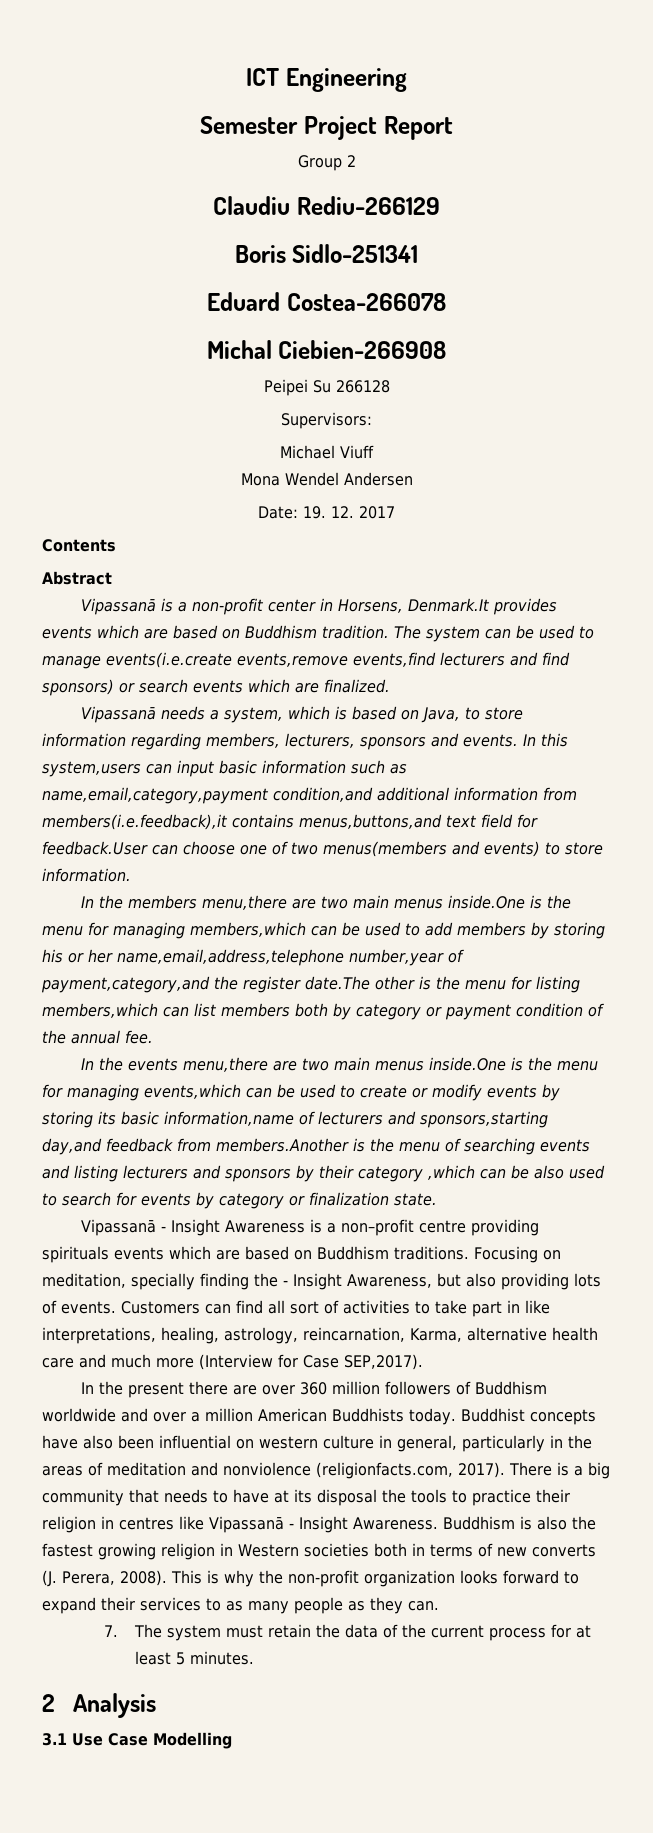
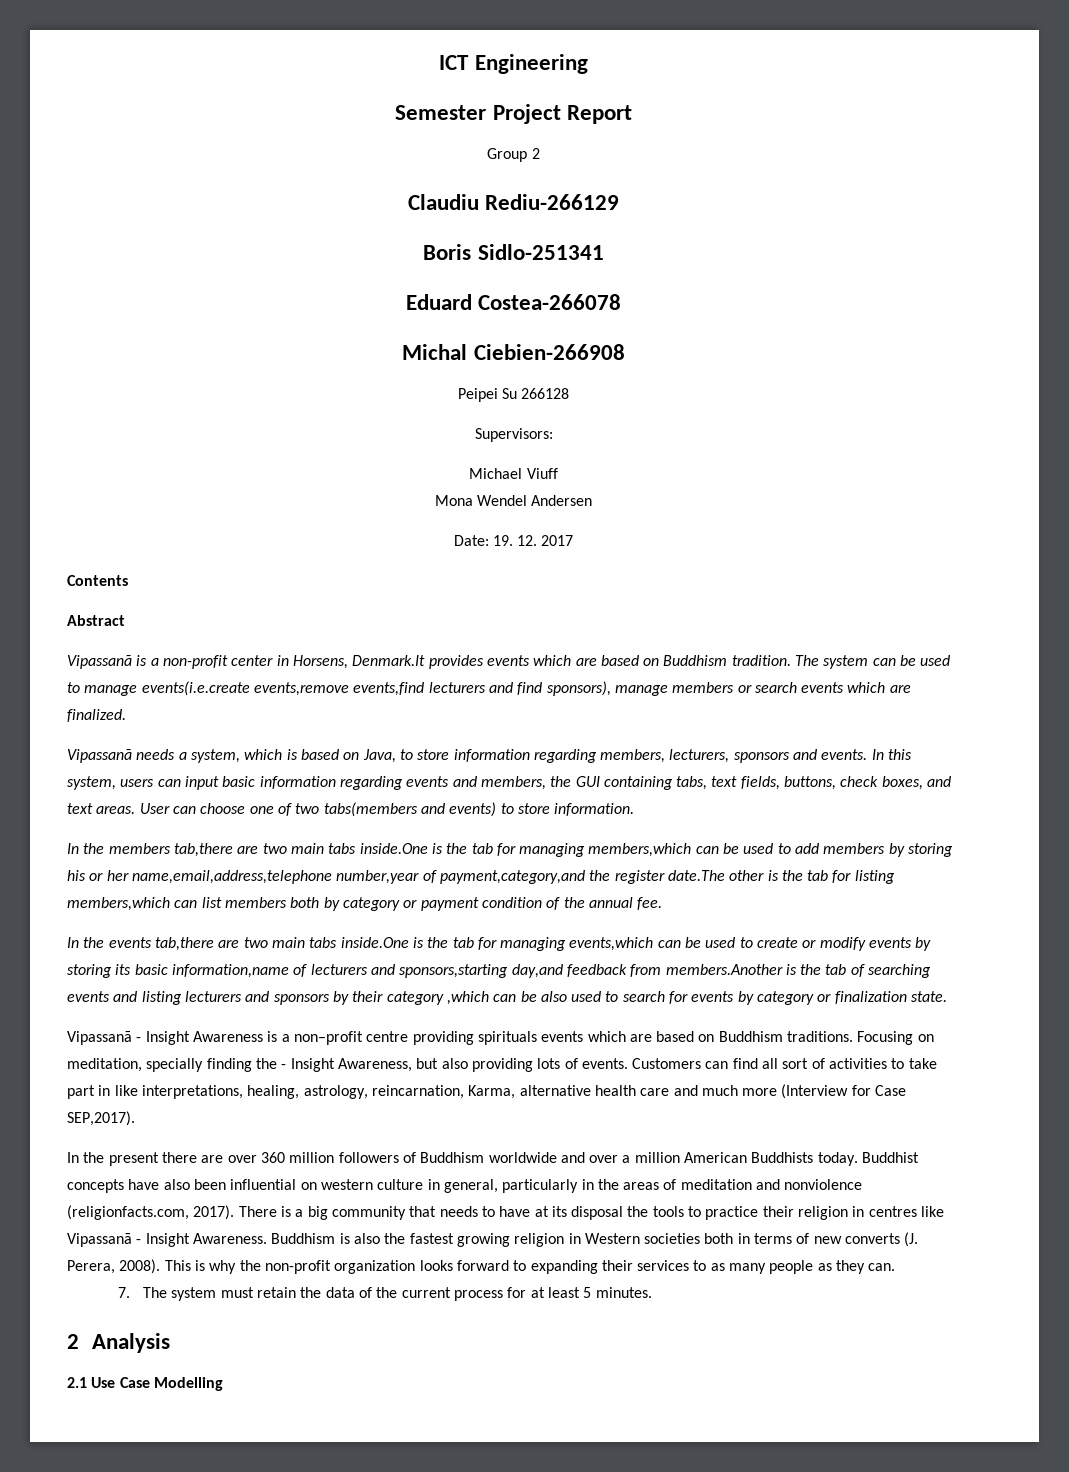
- The system can be used to manage events(i.e.create events,remove events,find lecturers and find sponsors) or search events which are finalized.
+ The system can be used to manage events(i.e.create events,remove events,find lecturers and find sponsors), manage members or search events which are finalized.
- In this system,users can input basic information such as name,email,category,payment condition,and additional information from members(i.e.feedback),it contains menus,buttons,and text field for feedback.User can choose one of two menus(members and events) to store information.
+ In this system, users can input basic information regarding events and members, the GUI containing tabs, text fields, buttons, check boxes, and text areas. User can choose one of two tabs(members and events) to store information.
- In the members menu,there are two main menus inside.One is the menu for managing members,which can be used to add members by storing his or her name,email,address,telephone number,year of payment,category,and the register date.The other is the menu for listing members,which can list members both by category or payment condition of the annual fee.
+ In the members tab,there are two main tabs inside.One is the tab for managing members,which can be used to add members by storing his or her name,email,address,telephone number,year of payment,category,and the register date.The other is the tab for listing members,which can list members both by category or payment condition of the annual fee.
- In the events menu,there are two main menus inside.One is the menu for managing events,which can be used to create or modify events by storing its basic information,name of lecturers and sponsors,starting day,and feedback from members.Another is the menu of searching events and listing lecturers and sponsors by their category ,which can be also used to search for events by category or finalization state.
+ In the events tab,there are two main tabs inside.One is the tab for managing events,which can be used to create or modify events by storing its basic information,name of lecturers and sponsors,starting day,and feedback from members.Another is the tab of searching events and listing lecturers and sponsors by their category ,which can be also used to search for events by category or finalization state.
- This is why the non-profit organization looks forward to expand their services to as many people as they can.
+ This is why the non-profit organization looks forward to expanding their services to as many people as they can.
- 3.1 Use Case Modelling
+ 2.1 Use Case Modelling

